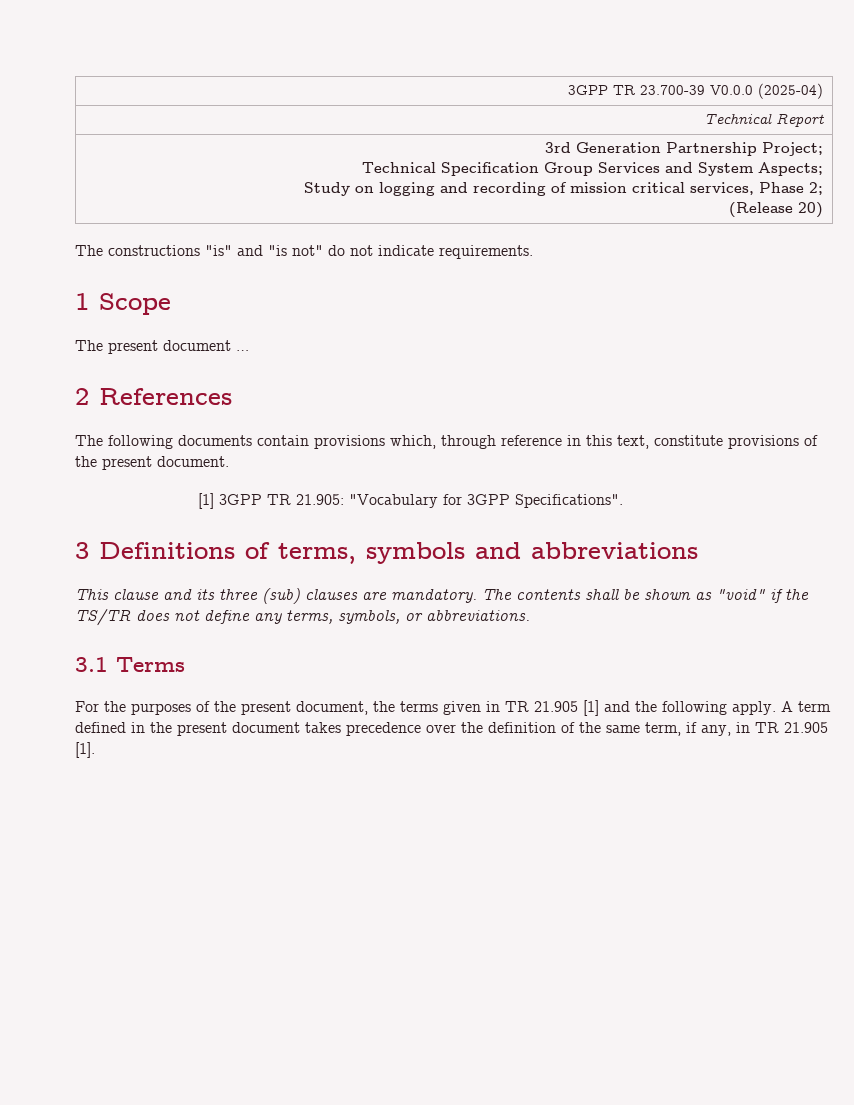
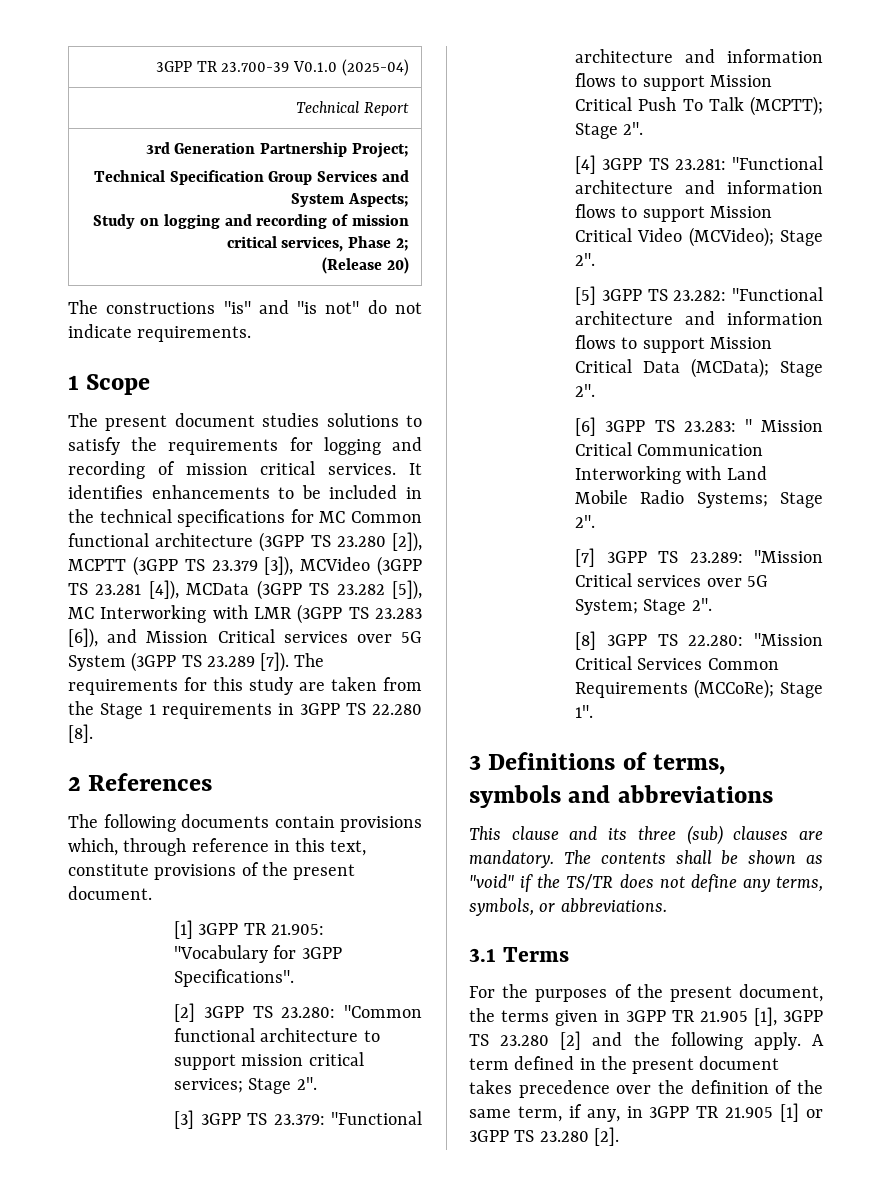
- 3GPP TR 23.700-39 V0.0.0 (2025-04)
+ 3GPP TR 23.700-39 V0.1.0 (2025-04)
- The present document …
+ The present document studies solutions to satisfy the requirements for logging and recording of mission critical services. It identifies enhancements to be included in the technical specifications for MC Common functional architecture (3GPP TS 23.280 [2]), MCPTT (3GPP TS 23.379 [3]), MCVideo (3GPP TS 23.281 [4]), MCData (3GPP TS 23.282 [5]), MC Interworking with LMR (3GPP TS 23.283 [6]), and Mission Critical services over 5G System (3GPP TS 23.289 [7]). The requirements for this study are taken from the Stage 1 requirements in 3GPP TS 22.280 [8].
+ [2] 3GPP TS 23.280: "Common functional architecture to support mission critical services; Stage 2".
+ [3] 3GPP TS 23.379: "Functional architecture and information flows to support Mission Critical Push To Talk (MCPTT); Stage 2".
+ [4] 3GPP TS 23.281: "Functional architecture and information flows to support Mission Critical Video (MCVideo); Stage 2".
+ [5] 3GPP TS 23.282: "Functional architecture and information flows to support Mission Critical Data (MCData); Stage 2".
+ [6] 3GPP TS 23.283: " Mission Critical Communication Interworking with Land Mobile Radio Systems; Stage 2".
+ [7] 3GPP TS 23.289: "Mission Critical services over 5G System; Stage 2".
+ [8] 3GPP TS 22.280: "Mission Critical Services Common Requirements (MCCoRe); Stage 1".
- For the purposes of the present document, the terms given in TR 21.905 [1] and the following apply.
+ For the purposes of the present document, the terms given in 3GPP TR 21.905 [1], 3GPP TS 23.280 [2] and the following apply.
- A term defined in the present document takes precedence over the definition of the same term, if any, in TR 21.905 [1].
+ A term defined in the present document takes precedence over the definition of the same term, if any, in 3GPP TR 21.905 [1] or 3GPP TS 23.280 [2].

